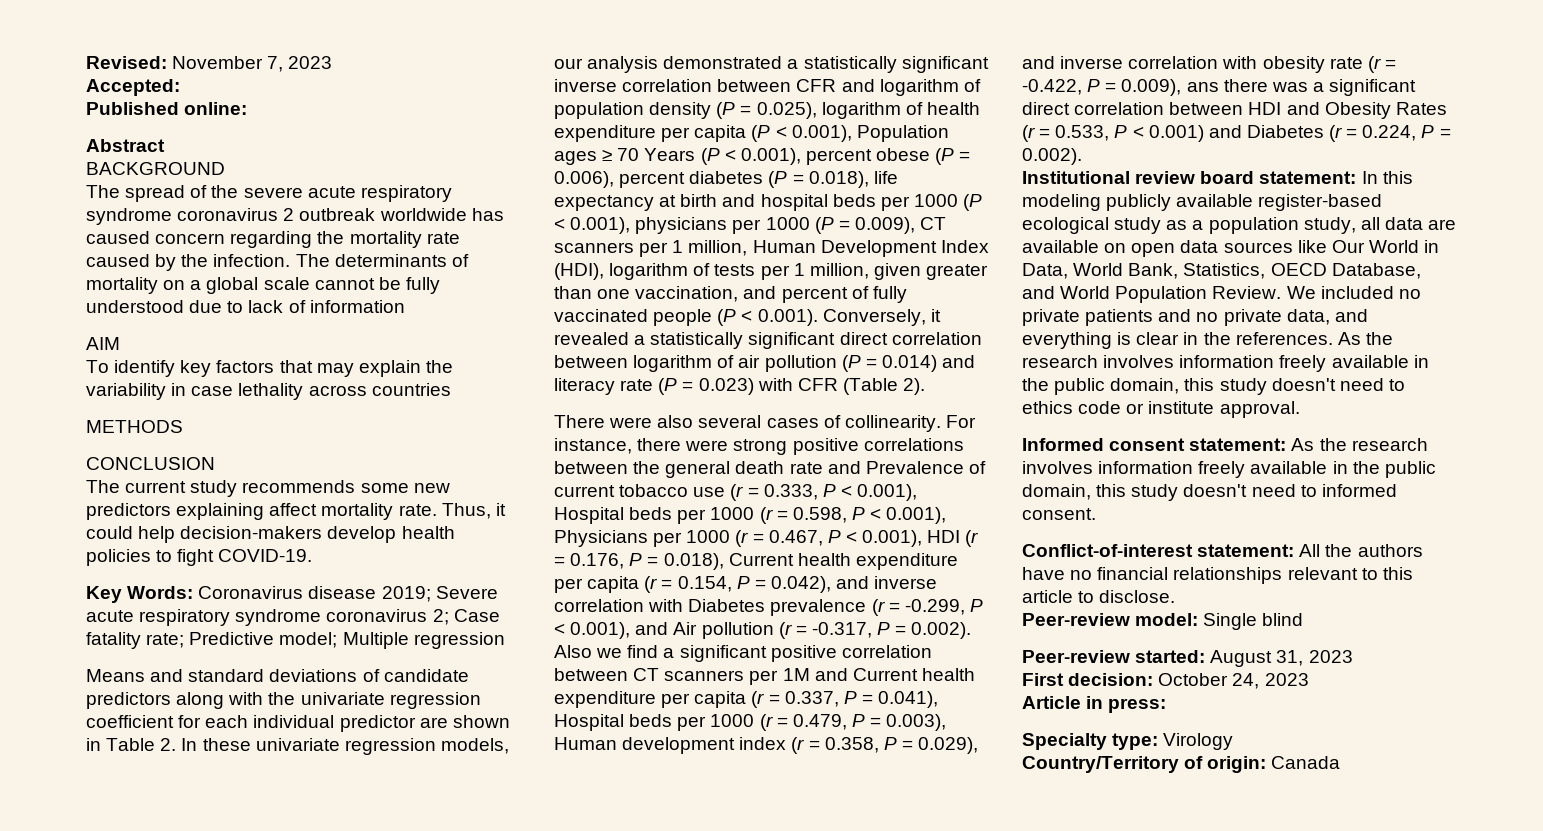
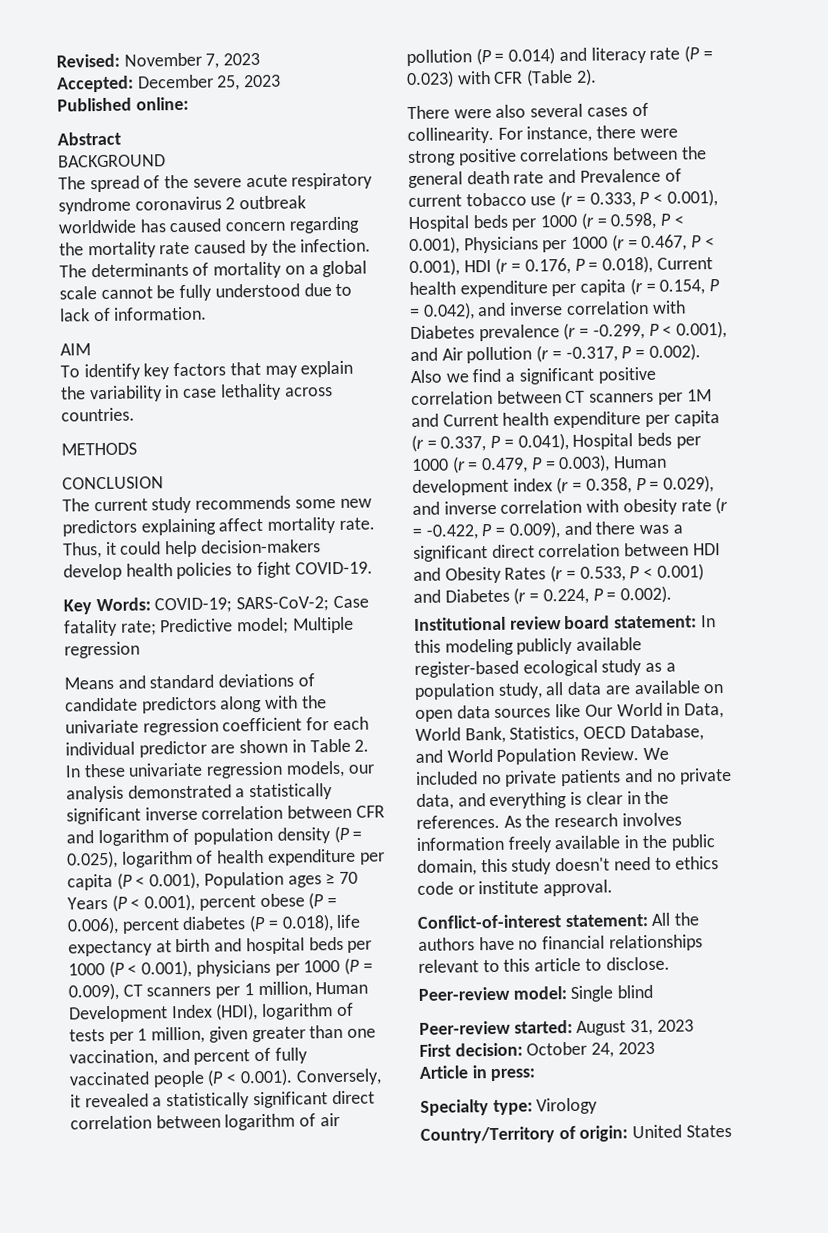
- Accepted:
+ Accepted: December 25, 2023
- The determinants of mortality on a global scale cannot be fully understood due to lack of information
+ The determinants of mortality on a global scale cannot be fully understood due to lack of information.
- To identify key factors that may explain the variability in case lethality across countries
+ To identify key factors that may explain the variability in case lethality across countries.
- Key Words: Coronavirus disease 2019; Severe acute respiratory syndrome coronavirus 2; Case fatality rate; Predictive model; Multiple regression
+ Key Words: COVID-19; SARS-CoV-2; Case fatality rate; Predictive model; Multiple regression
- For instance, there were strong positive correlations between the general death rate and Prevalence of current tobacco use (r = 0.333, P < 0.001), Hospital beds per 1000 (r = 0.598, P < 0.001), Physicians per 1000 (r = 0.467, P < 0.001), HDI (r = 0.176, P = 0.018), Current health expenditure per capita (r = 0.154, P = 0.042), and inverse correlation with Diabetes prevalence (r = -0.299, P < 0.001), and Air pollution (r = -0.317, P = 0.002). Also we find a significant positive correlation between CT scanners per 1M and Current health expenditure per capita (r = 0.337, P = 0.041), Hospital beds per 1000 (r = 0.479, P = 0.003), Human development index (r = 0.358, P = 0.029), and inverse correlation with obesity rate (r = -0.422, P = 0.009), ans there was a significant direct correlation between HDI and Obesity Rates (r = 0.533, P < 0.001) and Diabetes (r = 0.224, P = 0.002).
+ For instance, there were strong positive correlations between the general death rate and Prevalence of current tobacco use (r = 0.333, P < 0.001), Hospital beds per 1000 (r = 0.598, P < 0.001), Physicians per 1000 (r = 0.467, P < 0.001), HDI (r = 0.176, P = 0.018), Current health expenditure per capita (r = 0.154, P = 0.042), and inverse correlation with Diabetes prevalence (r = -0.299, P < 0.001), and Air pollution (r = -0.317, P = 0.002). Also we find a significant positive correlation between CT scanners per 1M and Current health expenditure per capita (r = 0.337, P = 0.041), Hospital beds per 1000 (r = 0.479, P = 0.003), Human development index (r = 0.358, P = 0.029), and inverse correlation with obesity rate (r = -0.422, P = 0.009), and there was a significant direct correlation between HDI and Obesity Rates (r = 0.533, P < 0.001) and Diabetes (r = 0.224, P = 0.002).
- Informed consent statement: As the research involves information freely available in the public domain, this study doesn't need to informed consent.
- Country/Territory of origin: Canada
+ Country/Territory of origin: United States

